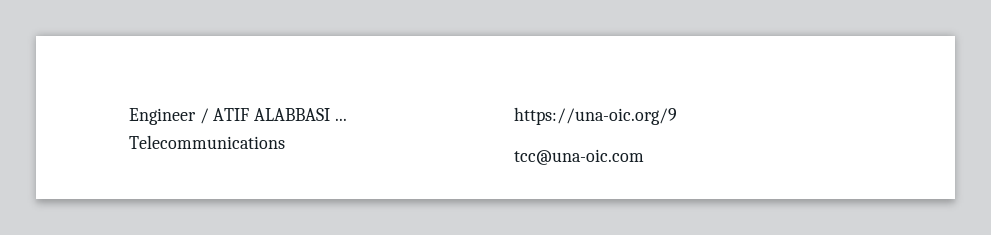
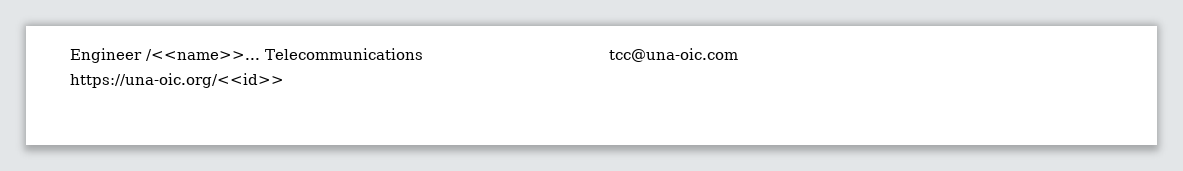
- Engineer / ATIF ALABBASI ...
+ Engineer /<<name>>...
- https://una-oic.org/9
+ https://una-oic.org/<<id>>

